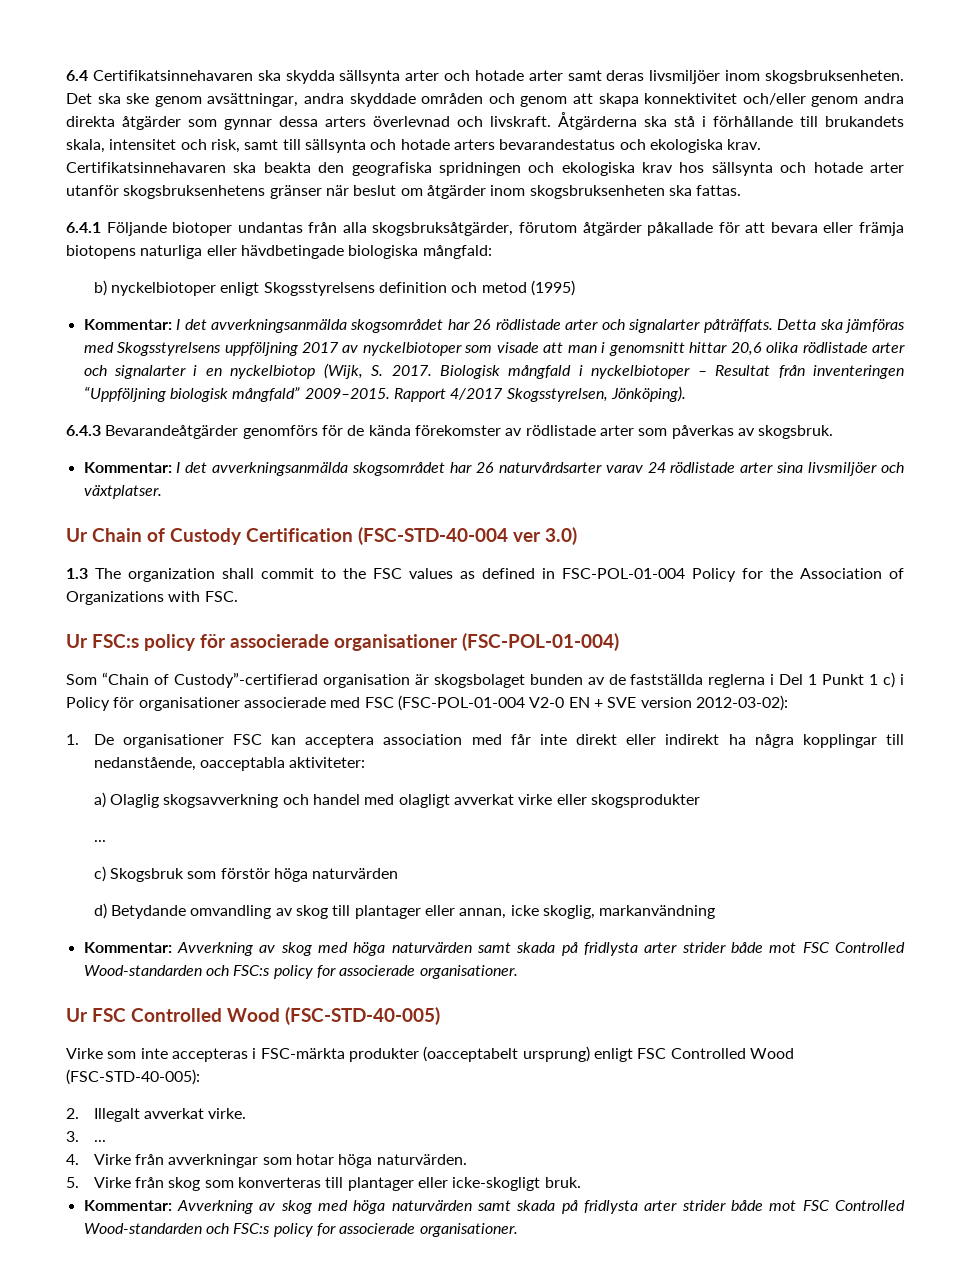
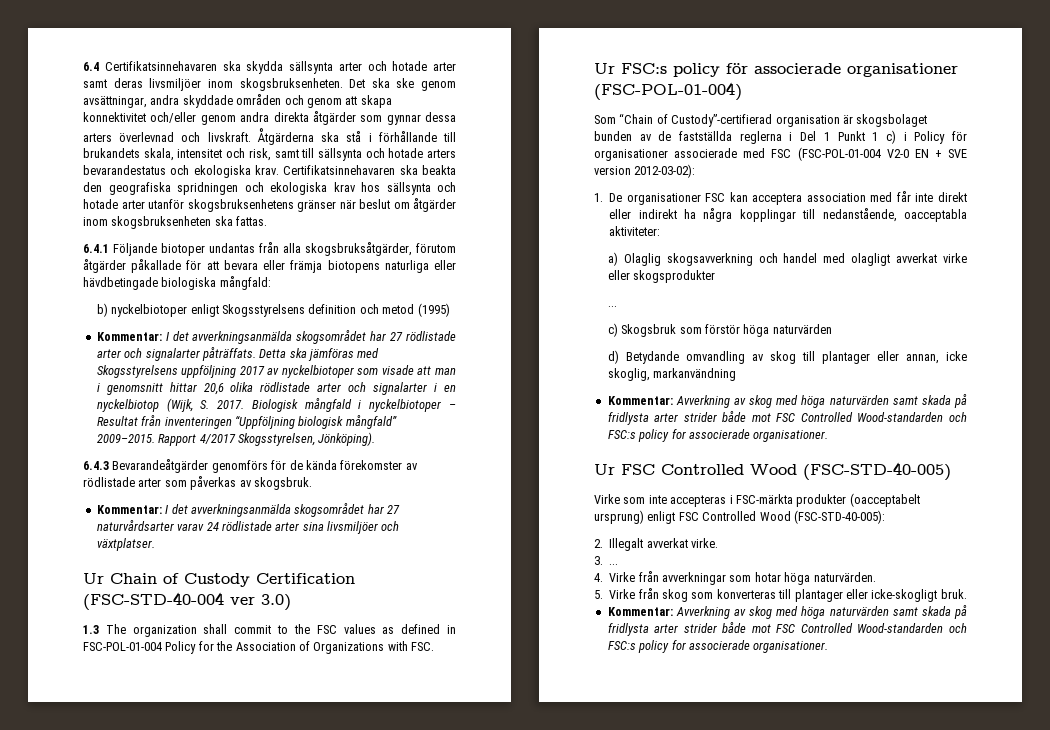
- Kommentar: I det avverkningsanmälda skogsområdet har 26 rödlistade arter och signalarter påträffats.
+ Kommentar: I det avverkningsanmälda skogsområdet har 27 rödlistade arter och signalarter påträffats.
- Kommentar: I det avverkningsanmälda skogsområdet har 26 naturvårdsarter varav 24 rödlistade arter sina livsmiljöer och växtplatser.
+ Kommentar: I det avverkningsanmälda skogsområdet har 27 naturvårdsarter varav 24 rödlistade arter sina livsmiljöer och växtplatser.

